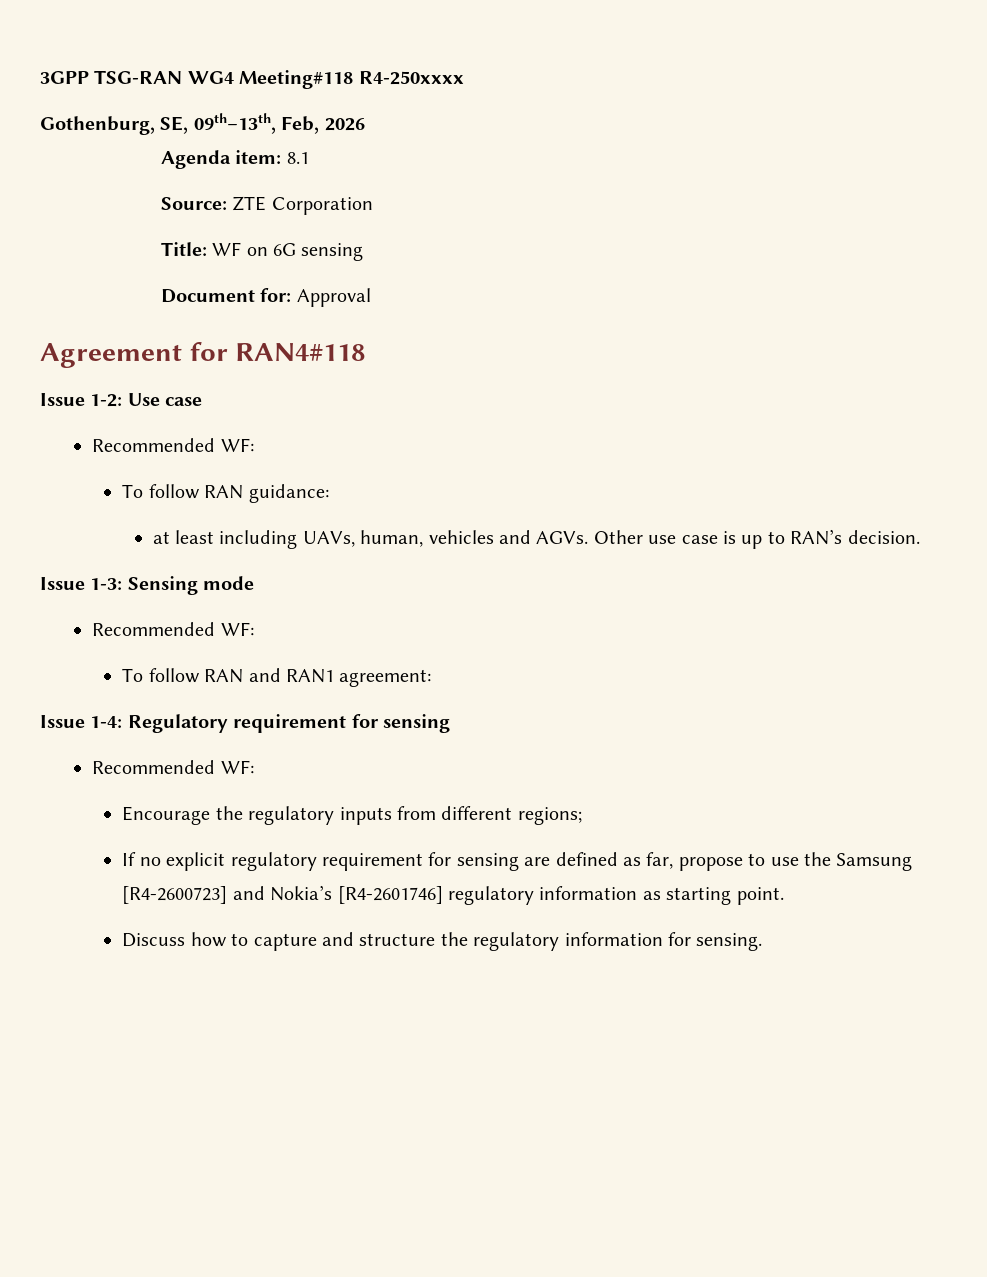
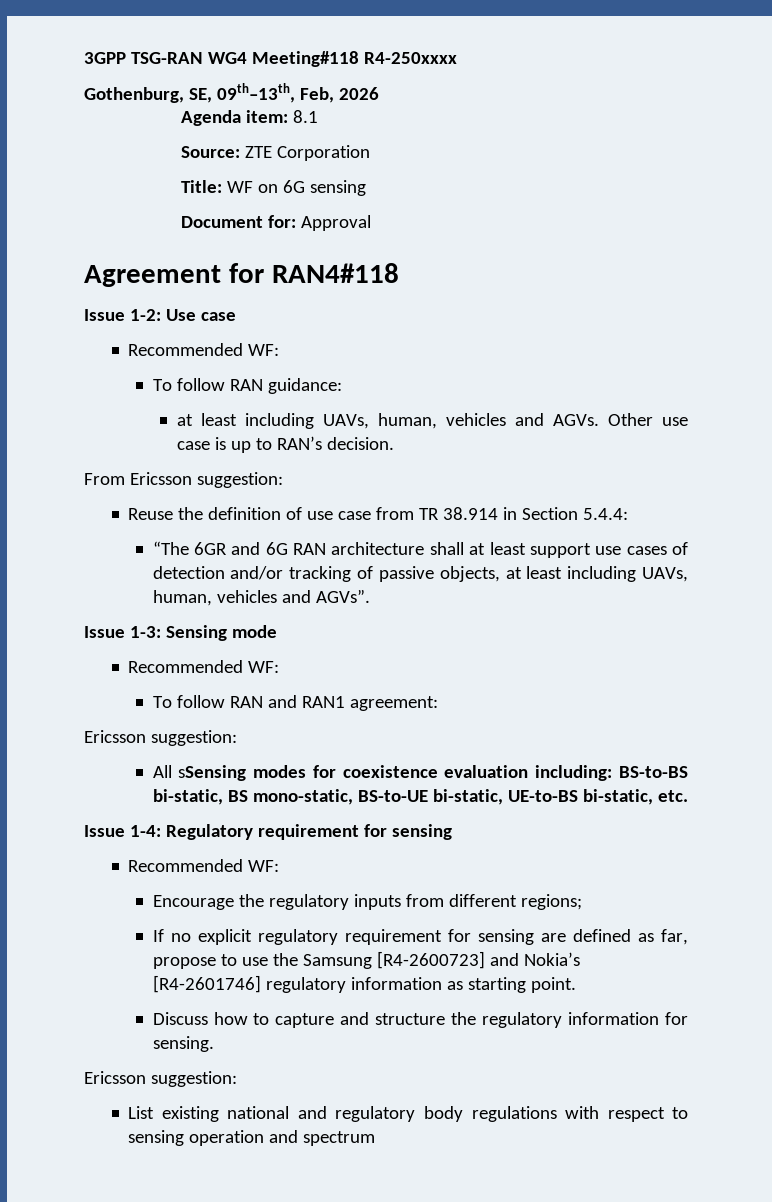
+ From Ericsson suggestion:
+ Reuse the definition of use case from TR 38.914 in Section 5.4.4:
+ “The 6GR and 6G RAN architecture shall at least support use cases of detection and/or tracking of passive objects, at least including UAVs, human, vehicles and AGVs”.
  To follow RAN and RAN1 agreement:
+ Ericsson suggestion:
+ All sSensing modes for coexistence evaluation including: BS-to-BS bi-static, BS mono-static, BS-to-UE bi-static, UE-to-BS bi-static, etc.
  Discuss how to capture and structure the regulatory information for sensing.
+ Ericsson suggestion:
+ List existing national and regulatory body regulations with respect to sensing operation and spectrum

